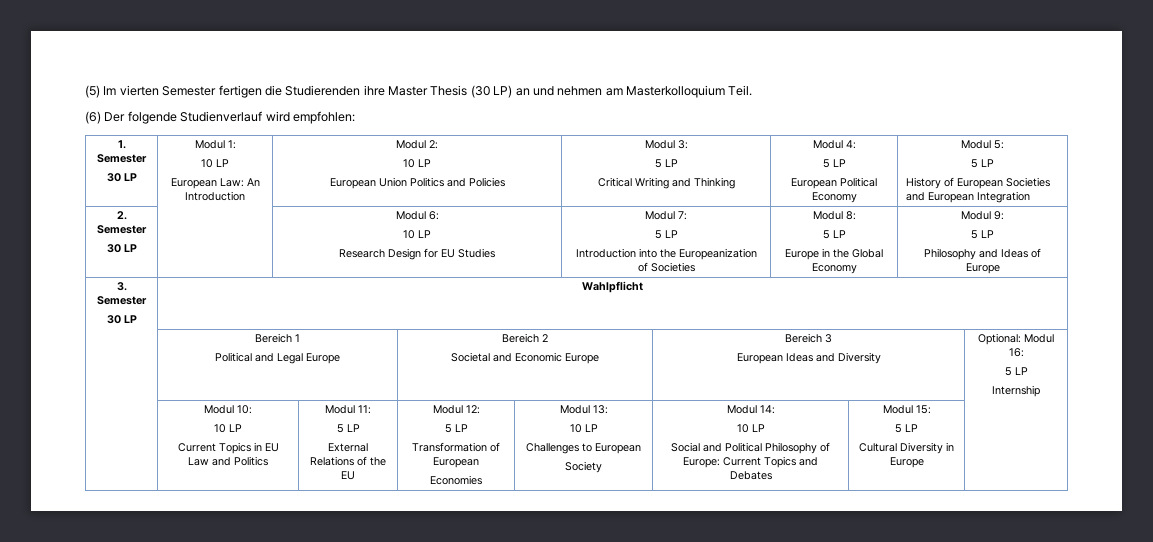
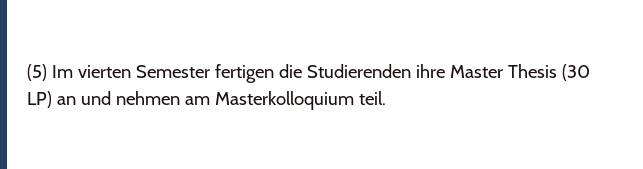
- (5) Im vierten Semester fertigen die Studierenden ihre Master Thesis (30 LP) an und nehmen am Masterkolloquium Teil.
- (6) Der folgende Studienverlauf wird empfohlen:
- 1. Semester
- 30 LP | Modul 1:
- 10 LP
- European Law: An Introduction | Modul 2:
- 10 LP
- European Union Politics and Policies | Modul 3:
- 5 LP
- Critical Writing and Thinking | Modul 4:
- 5 LP
- European Political Economy | Modul 5:
- 5 LP
- History of European Societies and European Integration
- 2. Semester
- 30 LP | | Modul 6:
- 10 LP
- Research Design for EU Studies | Modul 7:
- 5 LP
- Introduction into the Europeanization of Societies | Modul 8:
- 5 LP
- Europe in the Global Economy | Modul 9:
- 5 LP
- Philosophy and Ideas of Europe
- 3. Semester
- 30 LP | Wahlpflicht
- | Bereich 1
- Political and Legal Europe | Bereich 2
- Societal and Economic Europe | Bereich 3
- European Ideas and Diversity | Optional: Modul 16:
- 5 LP
- Internship
- | Modul 10:
- 10 LP
- Current Topics in EU Law and Politics | Modul 11:
- 5 LP
- External Relations of the EU | Modul 12:
- 5 LP
- Transformation of European
- Economies | Modul 13:
- 10 LP
- Challenges to European
- Society | Modul 14:
- 10 LP
- Social and Political Philosophy of Europe: Current Topics and Debates | Modul 15:
- 5 LP
- Cultural Diversity in Europe
+ (5) Im vierten Semester fertigen die Studierenden ihre Master Thesis (30 LP) an und nehmen am Masterkolloquium teil.

